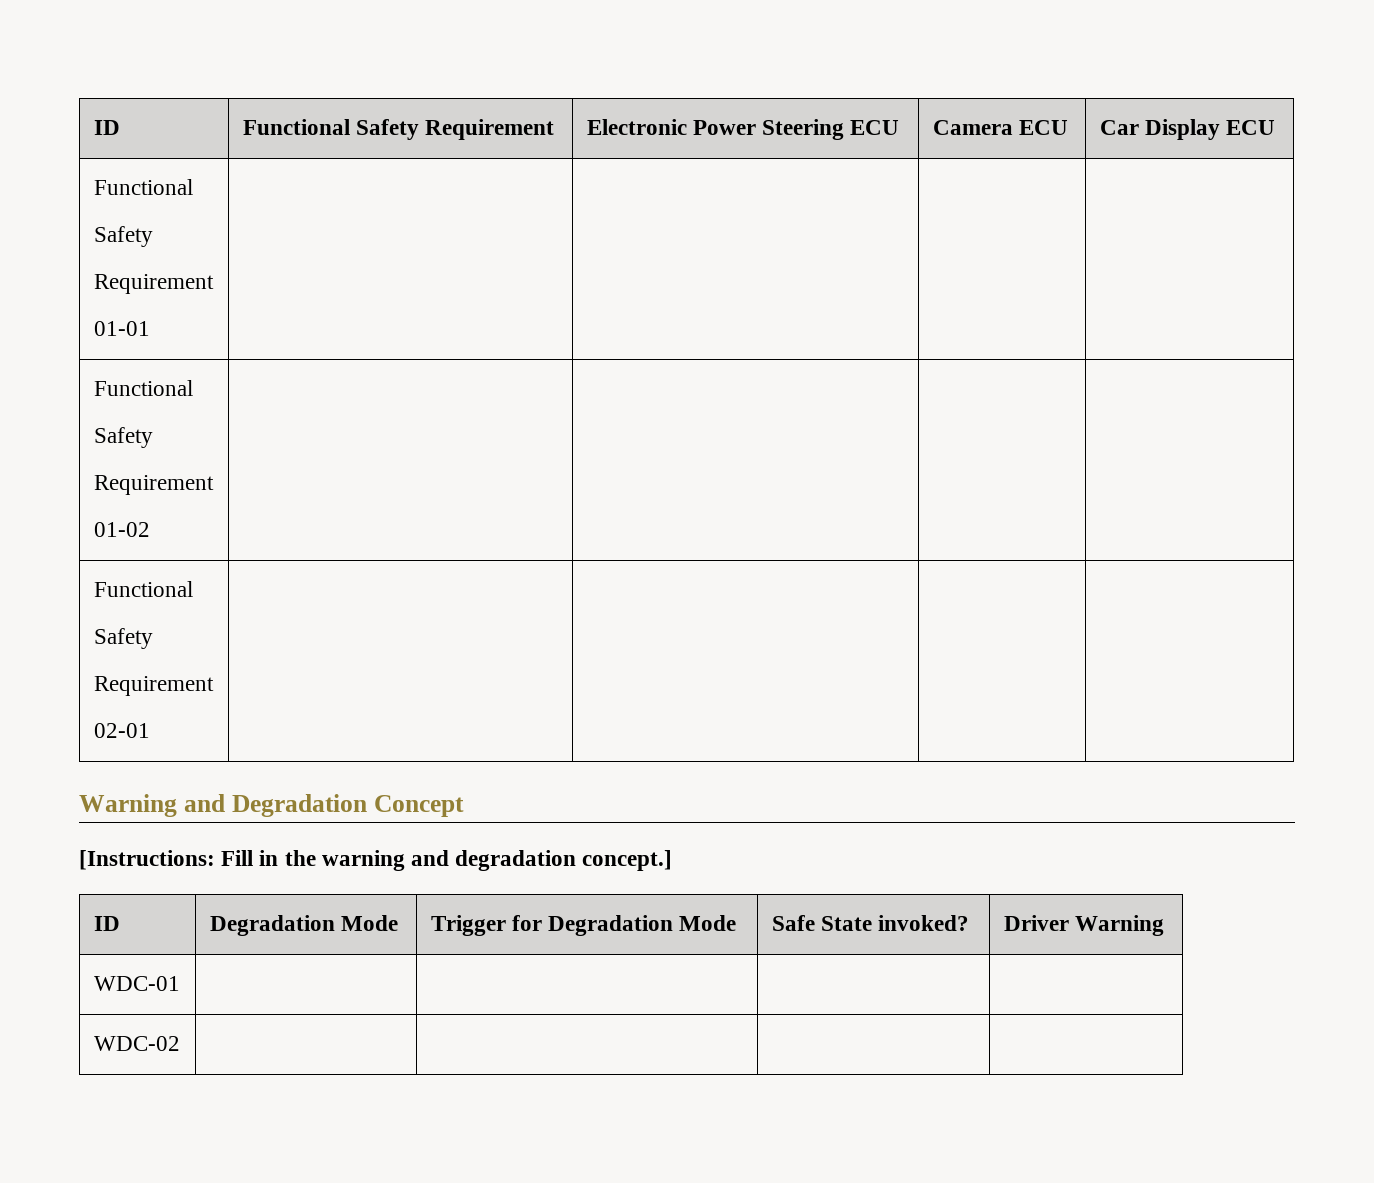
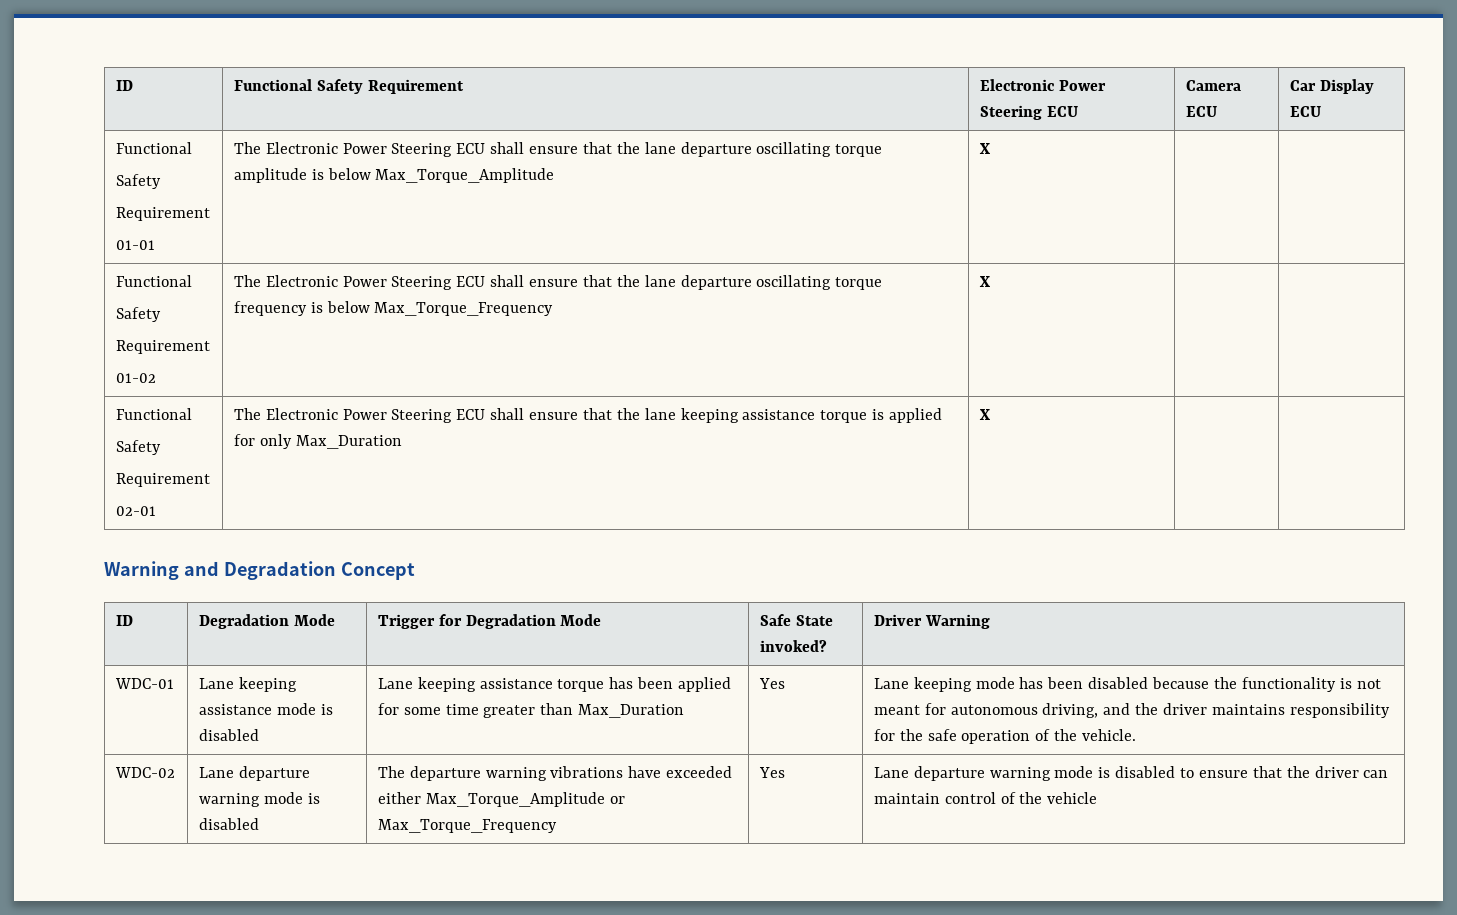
  ID | Functional Safety Requirement | Electronic Power Steering ECU | Camera ECU | Car Display ECU
  Functional
  Safety
  Requirement
- 01-01 | | | |
+ 01-01 | The Electronic Power Steering ECU shall ensure that the lane departure oscillating torque amplitude is below Max_Torque_Amplitude | X | |
  Functional
  Safety
  Requirement
- 01-02 | | | |
+ 01-02 | The Electronic Power Steering ECU shall ensure that the lane departure oscillating torque frequency is below Max_Torque_Frequency | X | |
  Functional
  Safety
  Requirement
- 02-01 | | | |
+ 02-01 | The Electronic Power Steering ECU shall ensure that the lane keeping assistance torque is applied for only Max_Duration | X | |
  Warning and Degradation Concept
- [Instructions: Fill in the warning and degradation concept.]
- WDC-02 | | | |
+ Lane keeping assistance mode is disabled | Lane keeping assistance torque has been applied for some time greater than Max_Duration | Yes | Lane keeping mode has been disabled because the functionality is not meant for autonomous driving, and the driver maintains responsibility for the safe operation of the vehicle.
+ WDC-02 | Lane departure warning mode is disabled | The departure warning vibrations have exceeded either Max_Torque_Amplitude or Max_Torque_Frequency | Yes | Lane departure warning mode is disabled to ensure that the driver can maintain control of the vehicle

